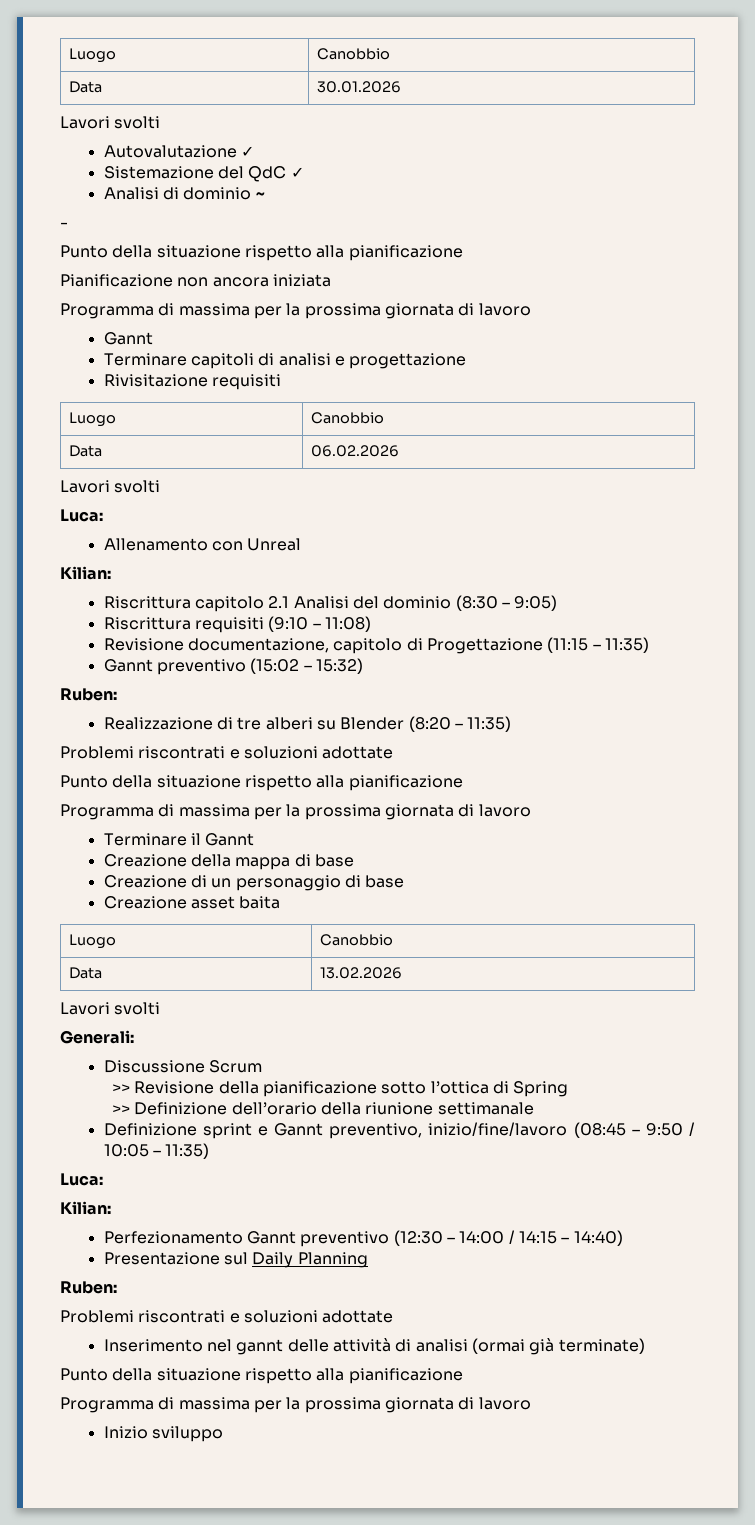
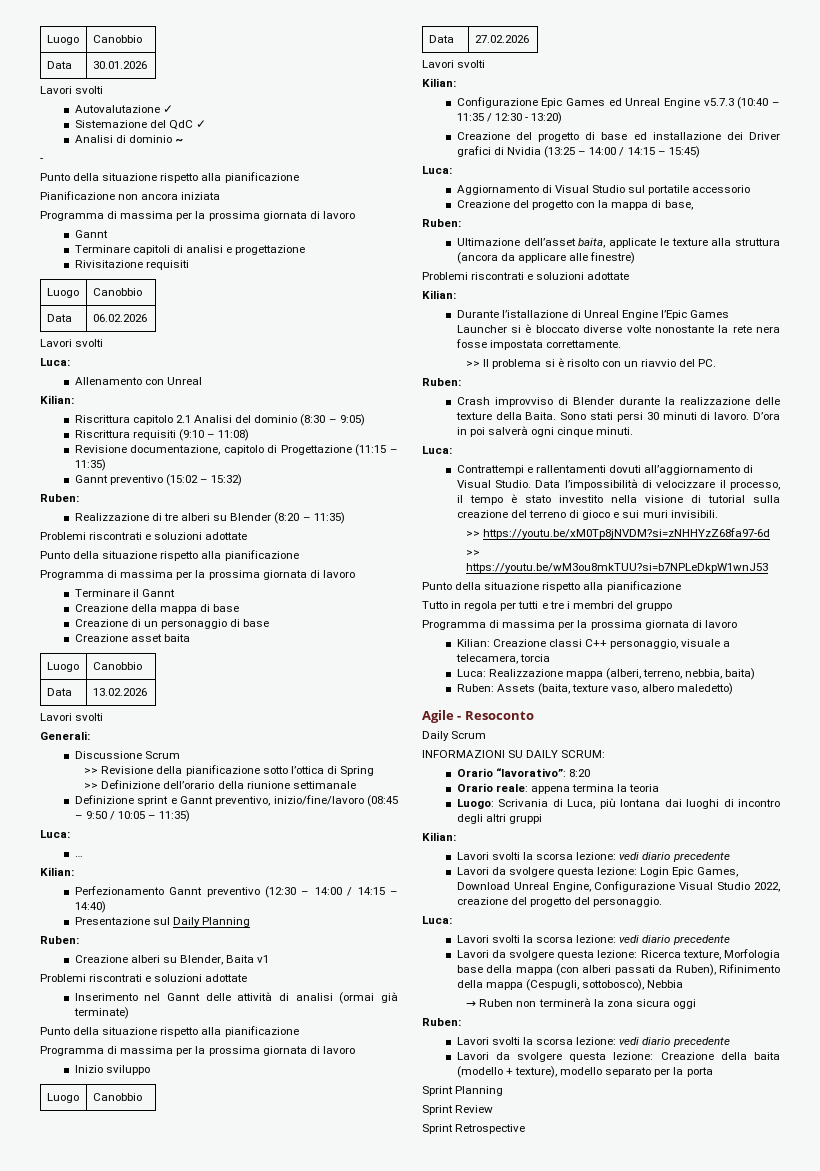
+ …
+ Creazione alberi su Blender, Baita v1
- Inserimento nel gannt delle attività di analisi (ormai già terminate)
+ Inserimento nel Gannt delle attività di analisi (ormai già terminate)
  Inizio sviluppo
+ Luogo | Canobbio
+ Data | 27.02.2026
+ Lavori svolti
+ Kilian:
+ Configurazione Epic Games ed Unreal Engine v5.7.3 (10:40 – 11:35 / 12:30 - 13:20)
+ Creazione del progetto di base ed installazione dei Driver grafici di Nvidia (13:25 – 14:00 / 14:15 – 15:45)
+ Luca:
+ Aggiornamento di Visual Studio sul portatile accessorio
+ Creazione del progetto con la mappa di base,
+ Ruben:
+ Ultimazione dell’asset baita, applicate le texture alla struttura (ancora da applicare alle finestre)
+ Problemi riscontrati e soluzioni adottate
+ Kilian:
+ Durante l’istallazione di Unreal Engine l’Epic Games Launcher si è bloccato diverse volte nonostante la rete nera fosse impostata correttamente.
+ >> Il problema si è risolto con un riavvio del PC.
+ Ruben:
+ Crash improvviso di Blender durante la realizzazione delle texture della Baita. Sono stati persi 30 minuti di lavoro. D’ora in poi salverà ogni cinque minuti.
+ Luca:
+ Contrattempi e rallentamenti dovuti all’aggiornamento di Visual Studio. Data l’impossibilità di velocizzare il processo, il tempo è stato investito nella visione di tutorial sulla creazione del terreno di gioco e sui muri invisibili.
+ >> https://youtu.be/xM0Tp8jNVDM?si=zNHHYzZ68fa97-6d
+ >> https://youtu.be/wM3ou8mkTUU?si=b7NPLeDkpW1wnJ53
+ Punto della situazione rispetto alla pianificazione
+ Tutto in regola per tutti e tre i membri del gruppo
+ Programma di massima per la prossima giornata di lavoro
+ Kilian: Creazione classi C++ personaggio, visuale a telecamera, torcia
+ Luca: Realizzazione mappa (alberi, terreno, nebbia, baita)
+ Ruben: Assets (baita, texture vaso, albero maledetto)
+ Agile - Resoconto
+ Daily Scrum
+ INFORMAZIONI SU DAILY SCRUM:
+ Orario “lavorativo”: 8:20
+ Orario reale: appena termina la teoria
+ Luogo: Scrivania di Luca, più lontana dai luoghi di incontro degli altri gruppi
+ Kilian:
+ Lavori svolti la scorsa lezione: vedi diario precedente
+ Lavori da svolgere questa lezione: Login Epic Games, Download Unreal Engine, Configurazione Visual Studio 2022, creazione del progetto del personaggio.
+ Luca:
+ Lavori svolti la scorsa lezione: vedi diario precedente
+ Lavori da svolgere questa lezione: Ricerca texture, Morfologia base della mappa (con alberi passati da Ruben), Rifinimento della mappa (Cespugli, sottobosco), Nebbia
+ → Ruben non terminerà la zona sicura oggi
+ Ruben:
+ Lavori svolti la scorsa lezione: vedi diario precedente
+ Lavori da svolgere questa lezione: Creazione della baita (modello + texture), modello separato per la porta
+ Sprint Planning
+ Sprint Review
+ Sprint Retrospective

